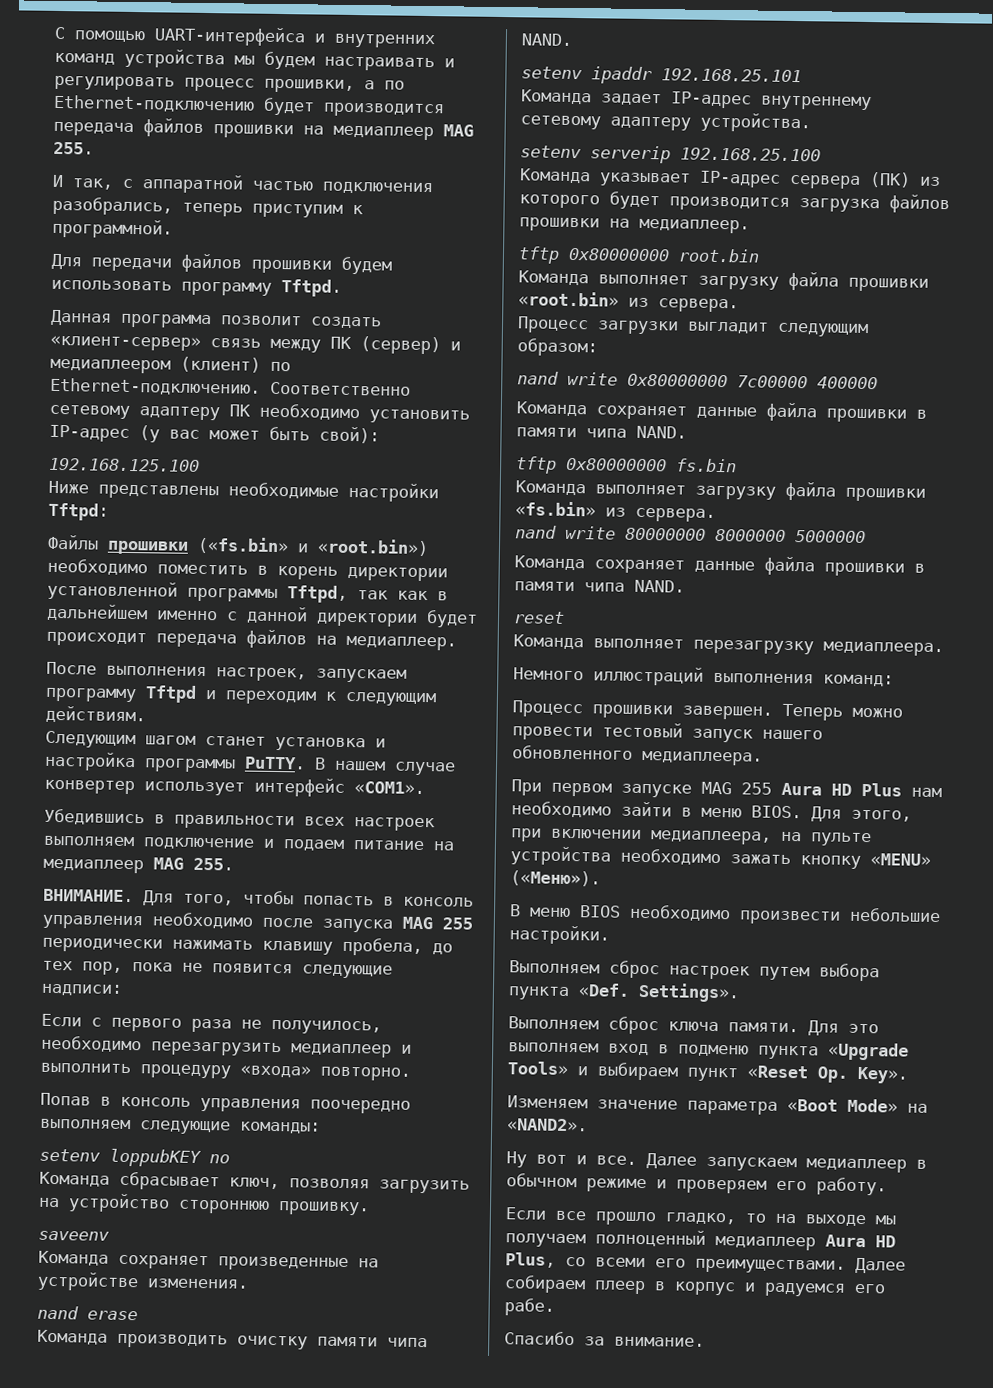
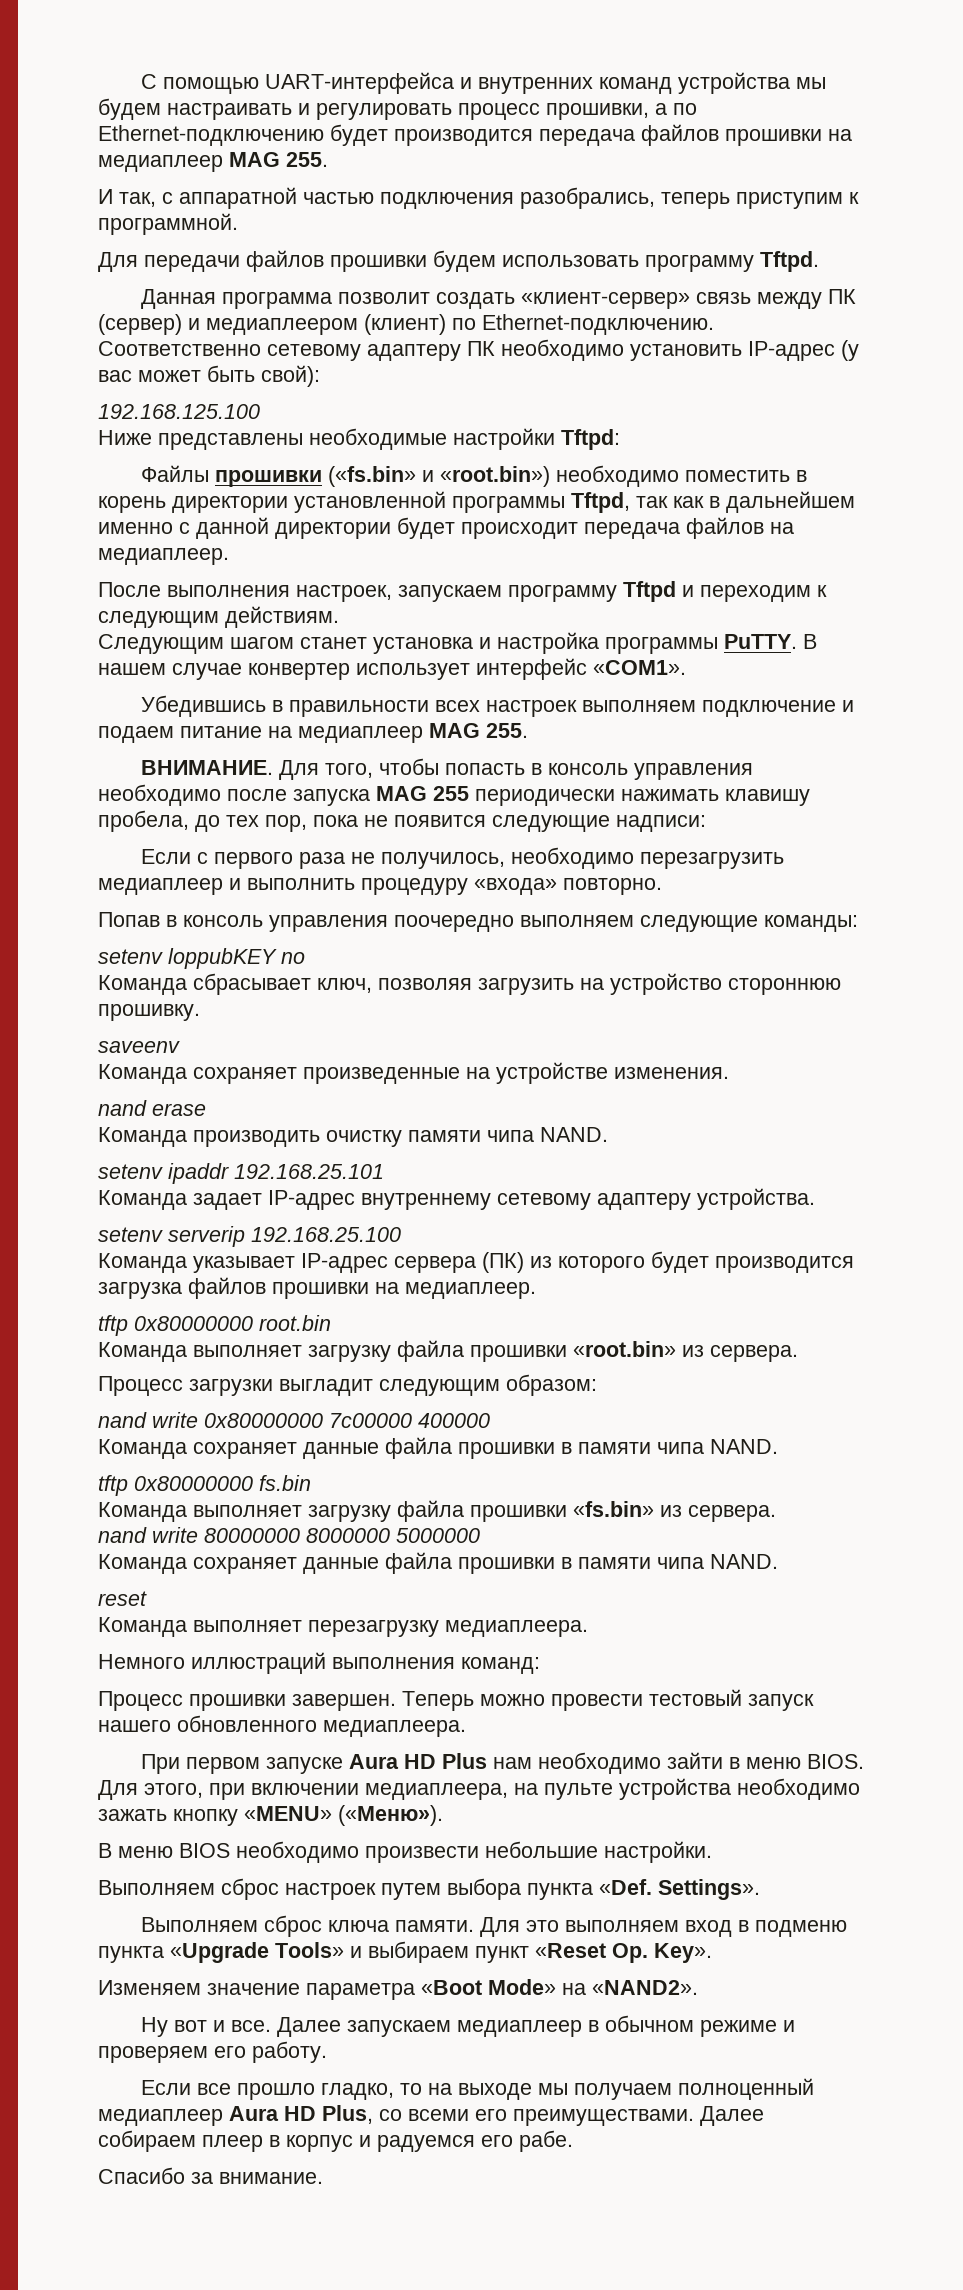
- При первом запуске MAG 255 Aura HD Plus нам необходимо зайти в меню BIOS.
+ При первом запуске Aura HD Plus нам необходимо зайти в меню BIOS.

